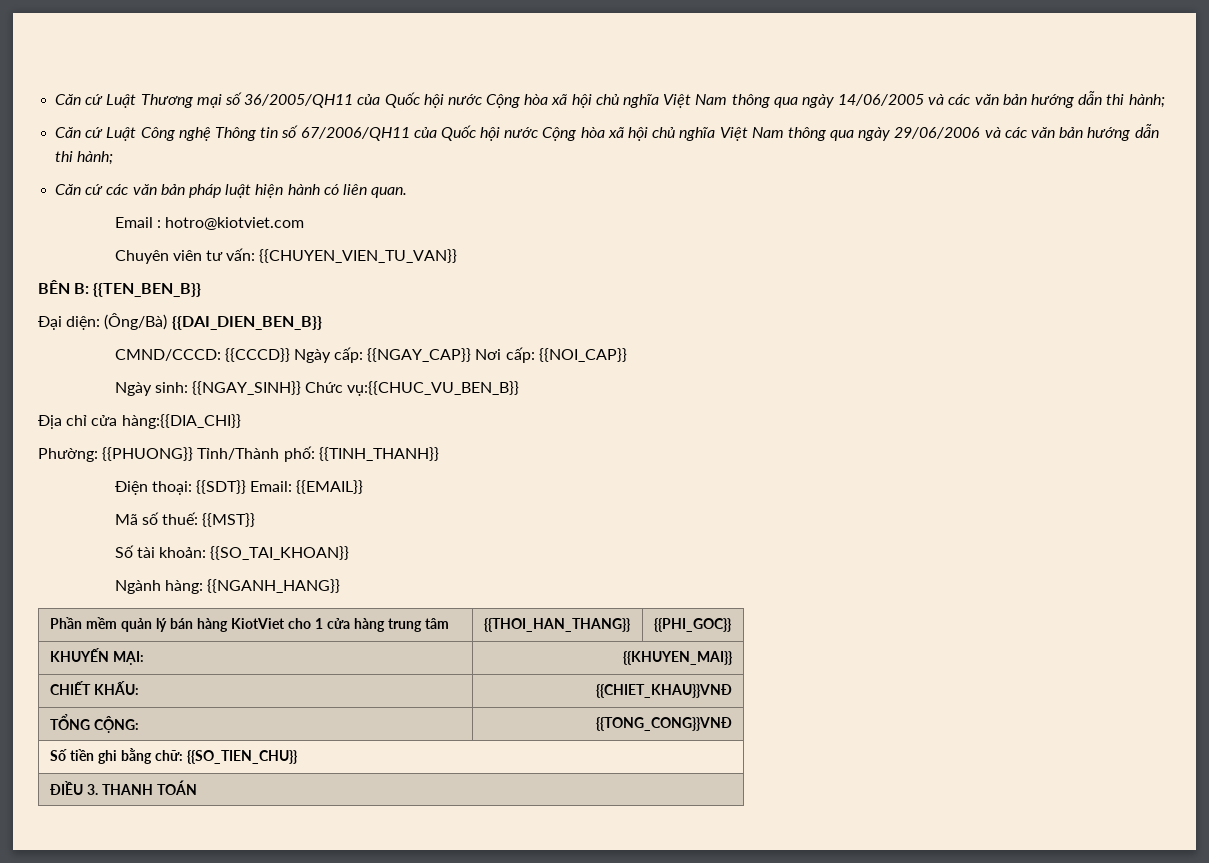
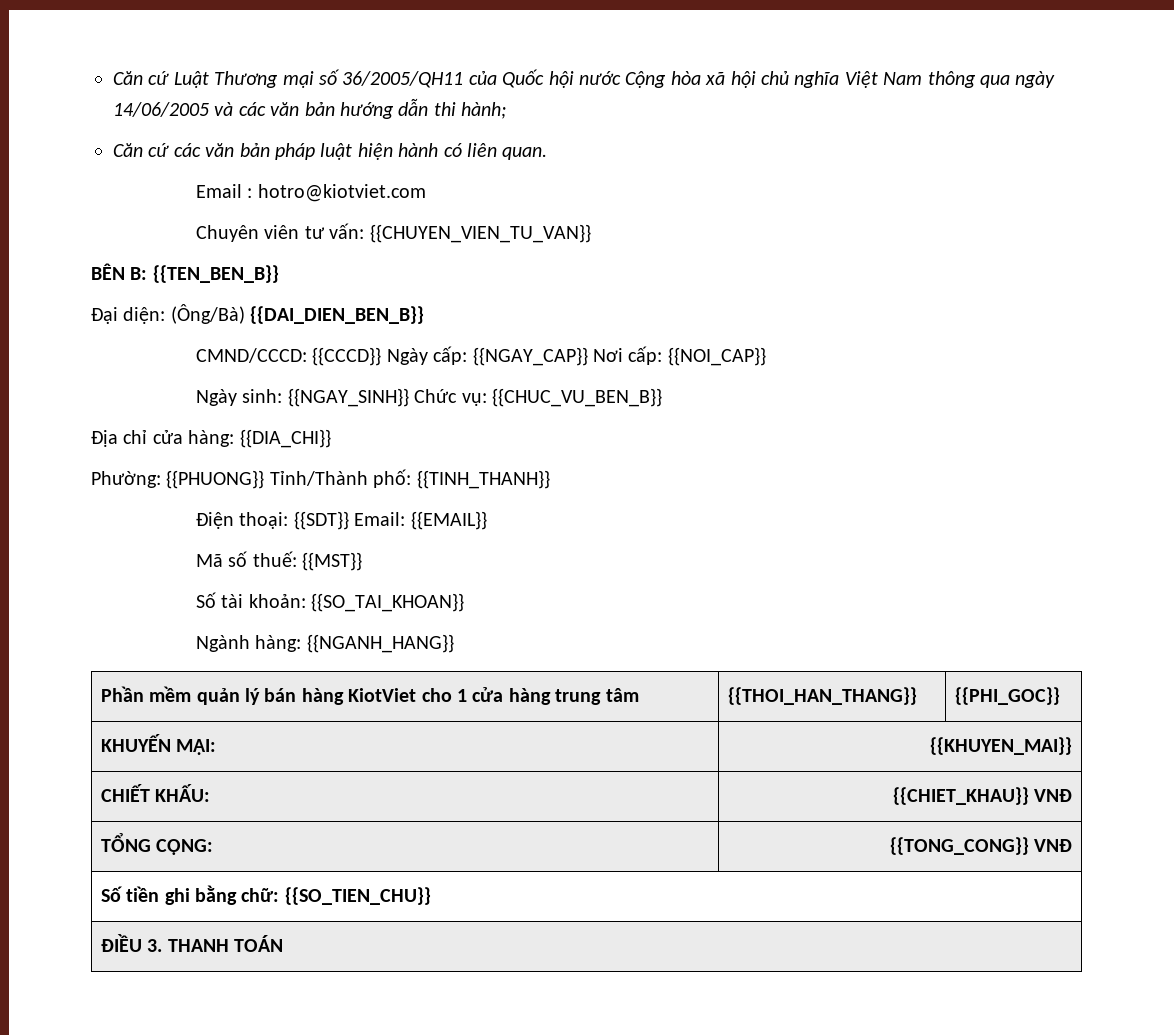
- Căn cứ Luật Công nghệ Thông tin số 67/2006/QH11 của Quốc hội nước Cộng hòa xã hội chủ nghĩa Việt Nam thông qua ngày 29/06/2006 và các văn bản hướng dẫn thi hành;
- Ngày sinh: {{NGAY_SINH}} Chức vụ:{{CHUC_VU_BEN_B}}
+ Ngày sinh: {{NGAY_SINH}} Chức vụ: {{CHUC_VU_BEN_B}}
- Địa chỉ cửa hàng:{{DIA_CHI}}
+ Địa chỉ cửa hàng: {{DIA_CHI}}
- CHIẾT KHẤU: | {{CHIET_KHAU}}VNĐ
+ CHIẾT KHẤU: | {{CHIET_KHAU}} VNĐ
- TỔNG CỘNG: | {{TONG_CONG}}VNĐ
+ TỔNG CỘNG: | {{TONG_CONG}} VNĐ

